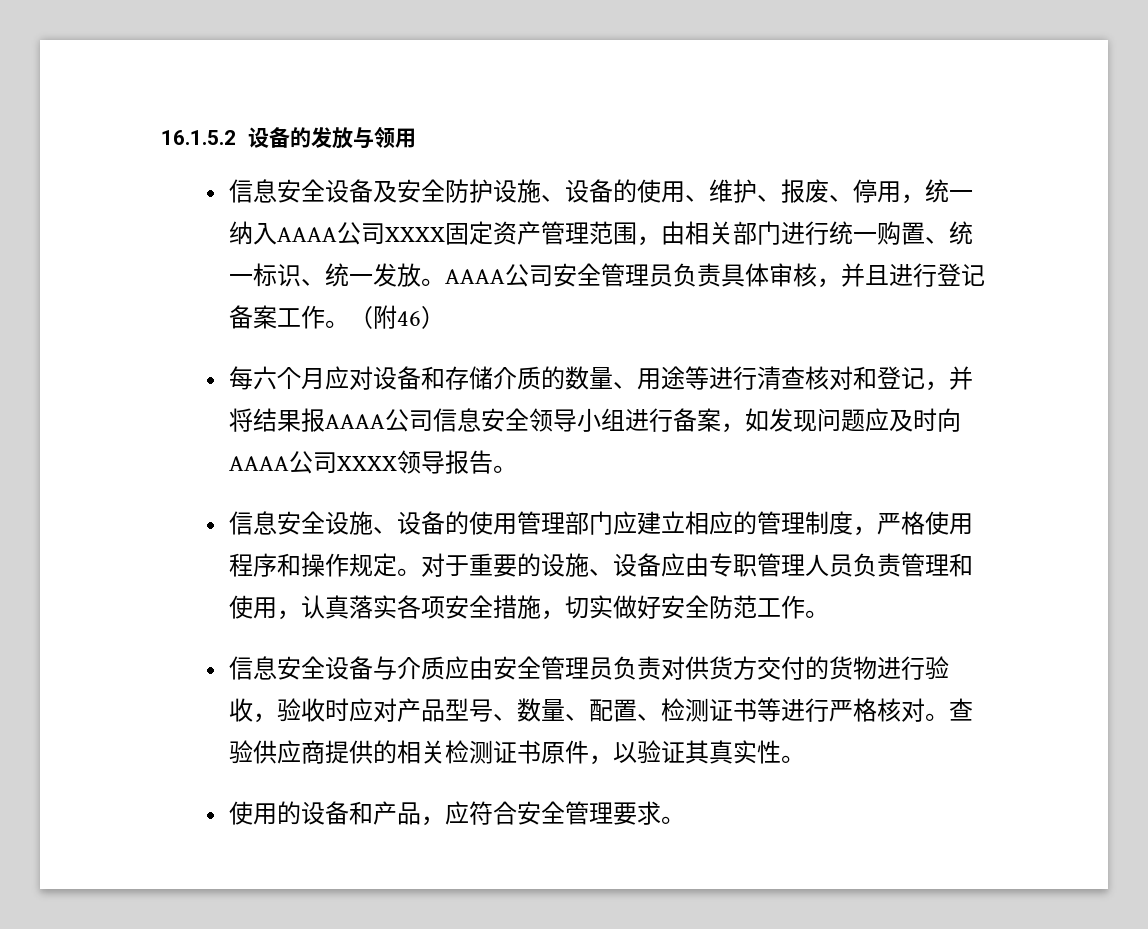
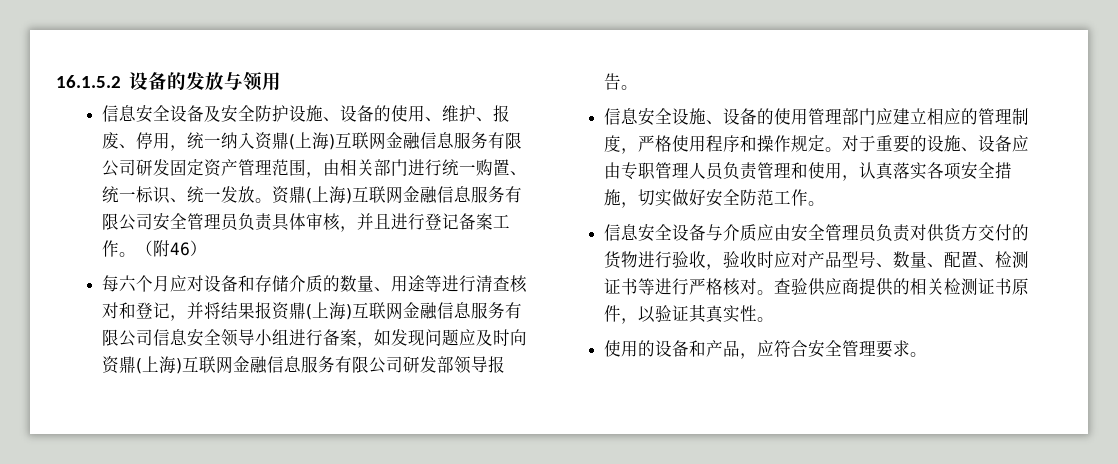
- 信息安全设备及安全防护设施、设备的使用、维护、报废、停用，统一纳入AAAA公司XXXX固定资产管理范围，由相关部门进行统一购置、统一标识、统一发放。
+ 信息安全设备及安全防护设施、设备的使用、维护、报废、停用，统一纳入资鼎(上海)互联网金融信息服务有限公司研发固定资产管理范围，由相关部门进行统一购置、统一标识、统一发放。
- AAAA公司安全管理员负责具体审核，并且进行登记备案工作。
+ 资鼎(上海)互联网金融信息服务有限公司安全管理员负责具体审核，并且进行登记备案工作。
- 每六个月应对设备和存储介质的数量、用途等进行清查核对和登记，并将结果报AAAA公司信息安全领导小组进行备案，如发现问题应及时向AAAA公司XXXX领导报告。
+ 每六个月应对设备和存储介质的数量、用途等进行清查核对和登记，并将结果报资鼎(上海)互联网金融信息服务有限公司信息安全领导小组进行备案，如发现问题应及时向资鼎(上海)互联网金融信息服务有限公司研发部领导报告。

